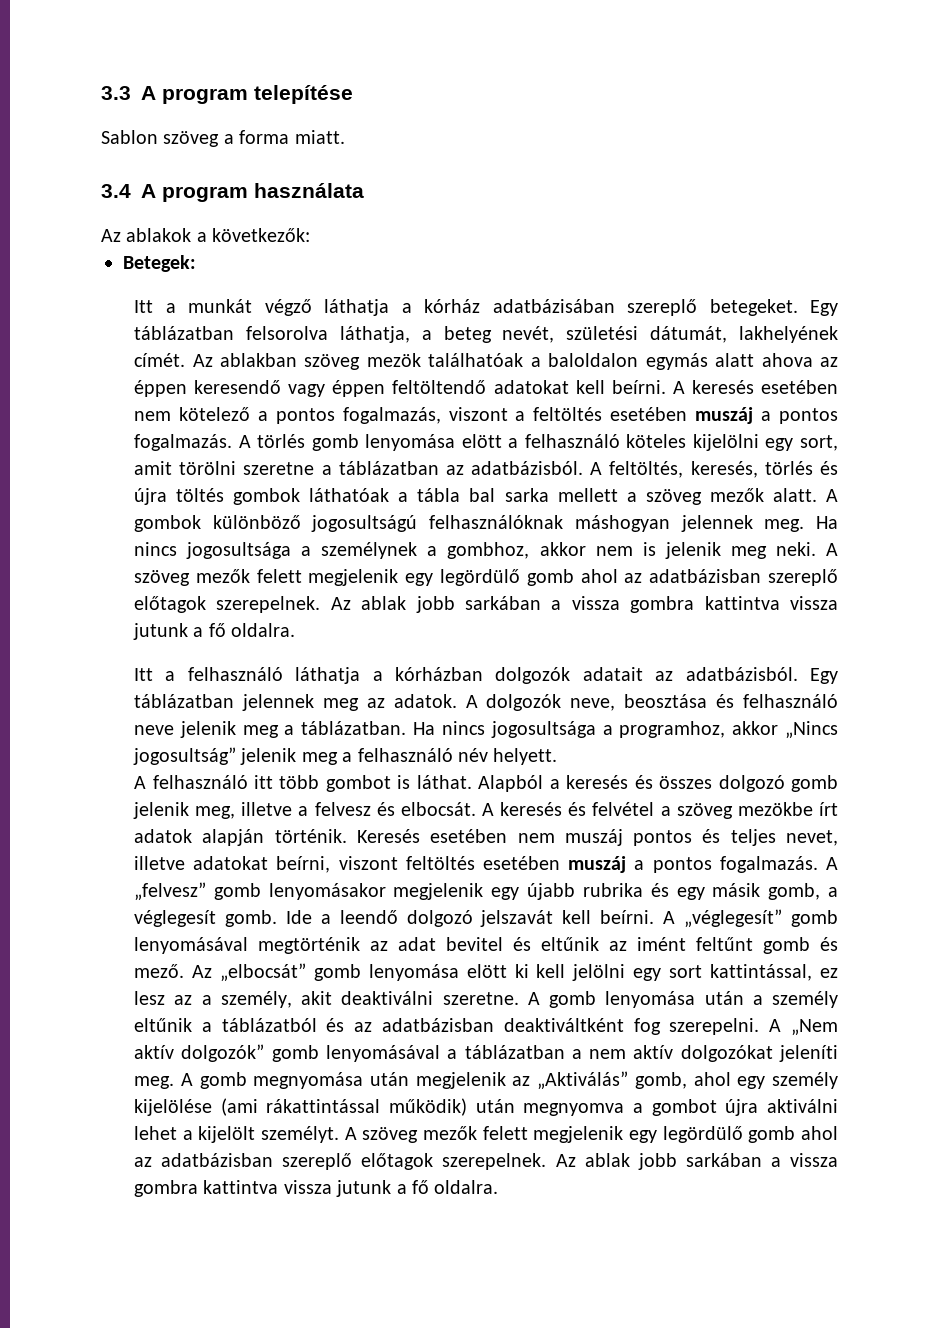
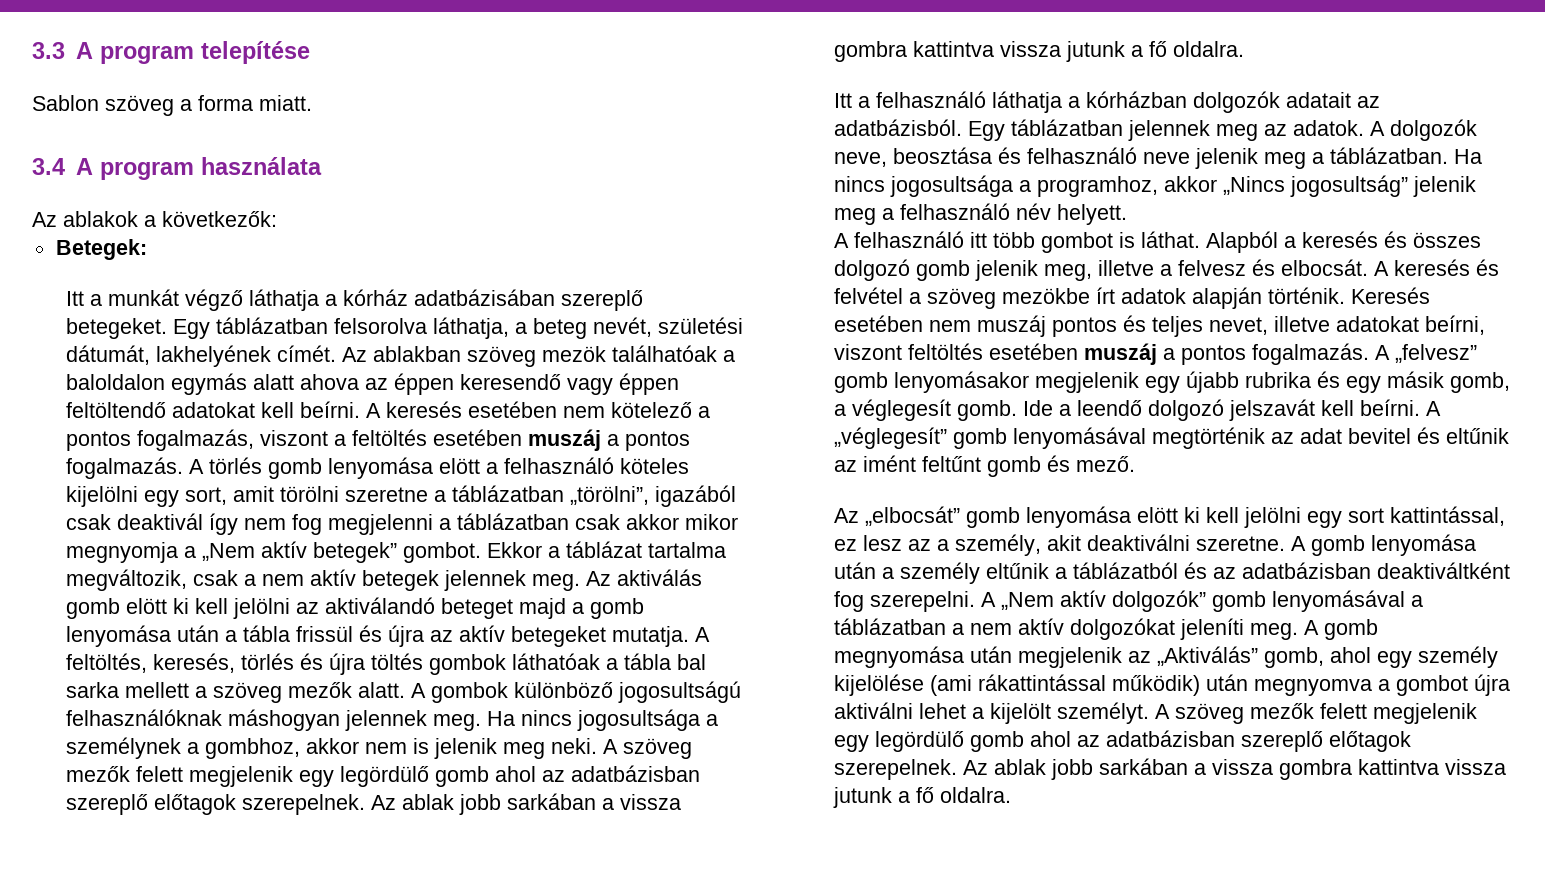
- A törlés gomb lenyomása elött a felhasználó köteles kijelölni egy sort, amit törölni szeretne a táblázatban az adatbázisból.
+ A törlés gomb lenyomása elött a felhasználó köteles kijelölni egy sort, amit törölni szeretne a táblázatban „törölni”, igazából csak deaktivál így nem fog megjelenni a táblázatban csak akkor mikor megnyomja a „Nem aktív betegek” gombot. Ekkor a táblázat tartalma megváltozik, csak a nem aktív betegek jelennek meg. Az aktiválás gomb elött ki kell jelölni az aktiválandó beteget majd a gomb lenyomása után a tábla frissül és újra az aktív betegeket mutatja.
- A „véglegesít” gomb lenyomásával megtörténik az adat bevitel és eltűnik az imént feltűnt gomb és mező. Az „elbocsát” gomb lenyomása elött ki kell jelölni egy sort kattintással, ez lesz az a személy, akit deaktiválni szeretne.
+ A „véglegesít” gomb lenyomásával megtörténik az adat bevitel és eltűnik az imént feltűnt gomb és mező.
+ Az „elbocsát” gomb lenyomása elött ki kell jelölni egy sort kattintással, ez lesz az a személy, akit deaktiválni szeretne.

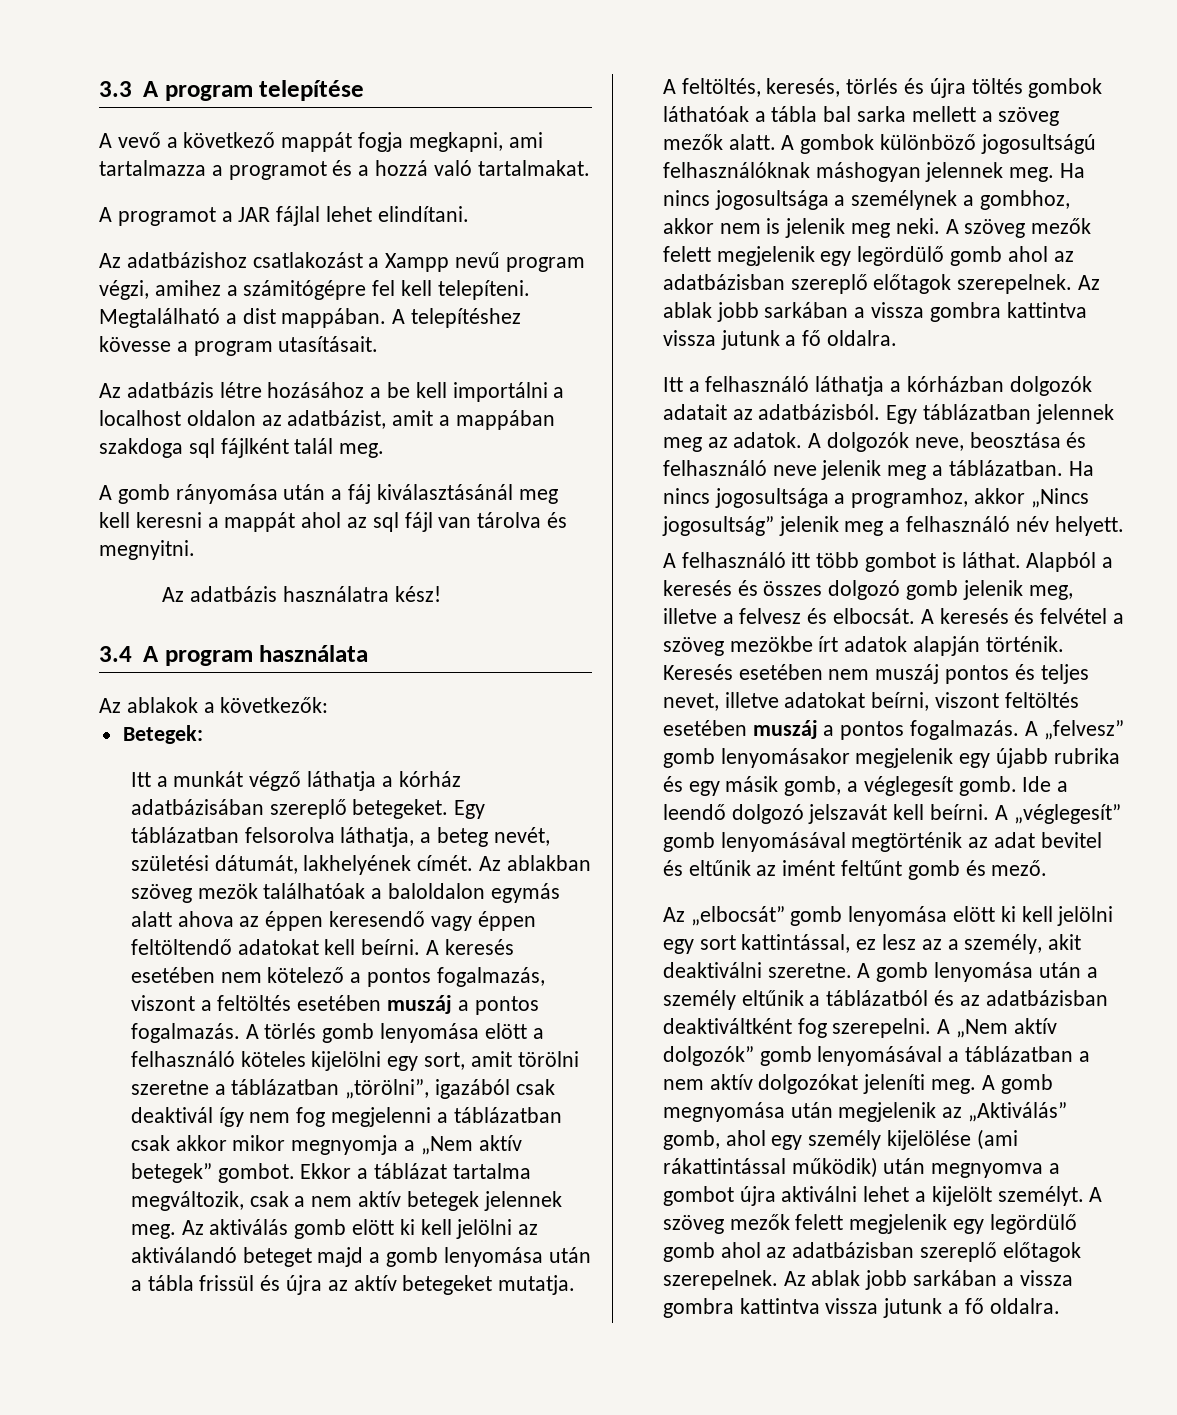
- Sablon szöveg a forma miatt.
+ A vevő a következő mappát fogja megkapni, ami tartalmazza a programot és a hozzá való tartalmakat.
+ A programot a JAR fájlal lehet elindítani.
+ Az adatbázishoz csatlakozást a Xampp nevű program végzi, amihez a számitógépre fel kell telepíteni. Megtalálható a dist mappában. A telepítéshez kövesse a program utasításait.
+ Az adatbázis létre hozásához a be kell importálni a localhost oldalon az adatbázist, amit a mappában szakdoga sql fájlként talál meg.
+ A gomb rányomása után a fáj kiválasztásánál meg kell keresni a mappát ahol az sql fájl van tárolva és megnyitni.
+ Az adatbázis használatra kész!

